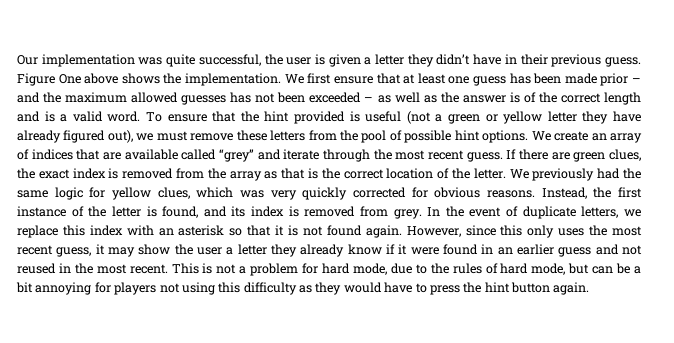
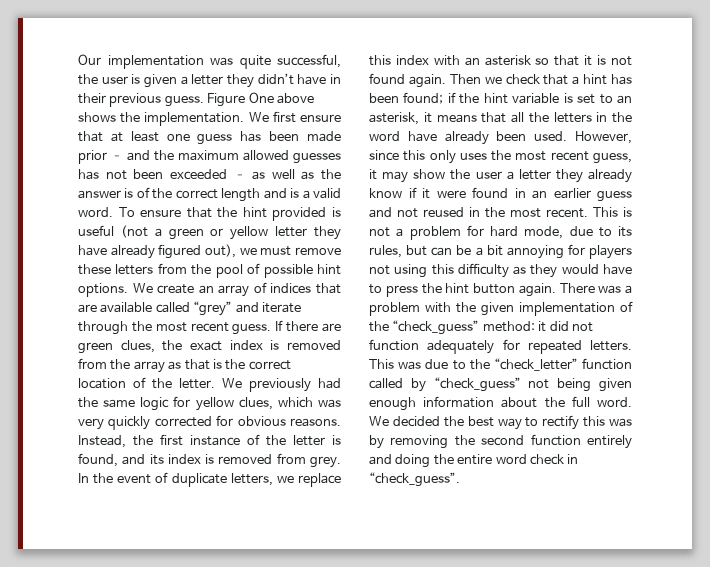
+ Then we check that a hint has been found; if the hint variable is set to an asterisk, it means that all the letters in the word have already been used.
- This is not a problem for hard mode, due to the rules of hard mode, but can be a bit annoying for players not using this difficulty as they would have to press the hint button again.
+ This is not a problem for hard mode, due to its rules, but can be a bit annoying for players not using this difficulty as they would have to press the hint button again.
+ There was a problem with the given implementation of the “check_guess” method: it did not function adequately for repeated letters. This was due to the “check_letter” function called by “check_guess” not being given enough information about the full word. We decided the best way to rectify this was by removing the second function entirely and doing the entire word check in “check_guess”.

